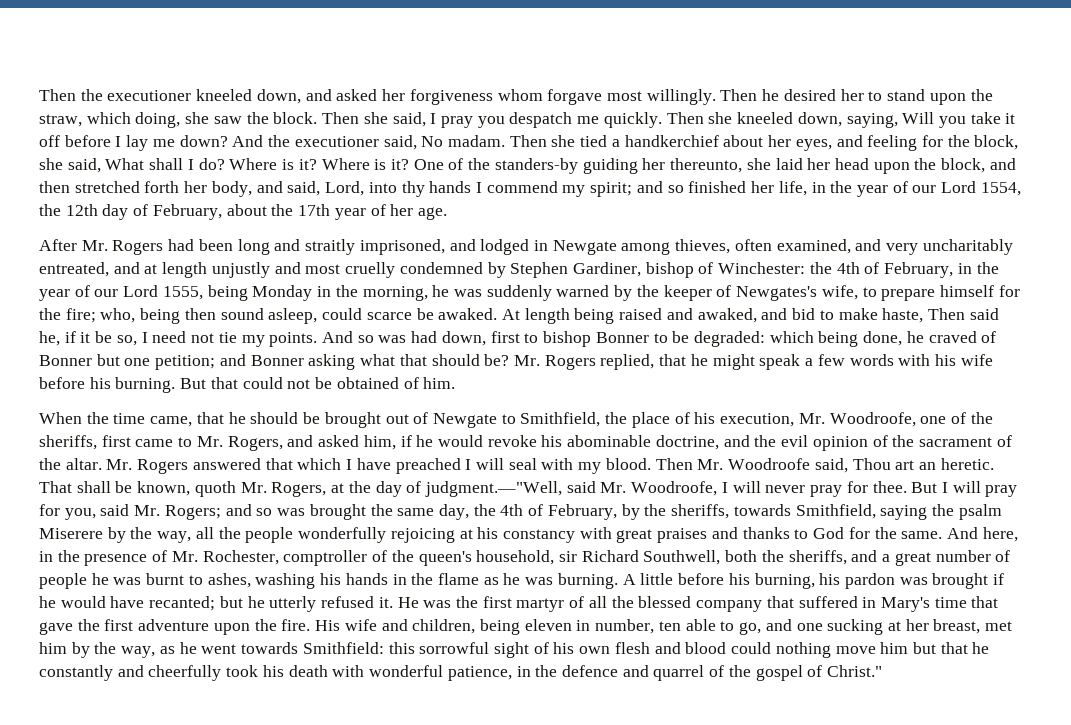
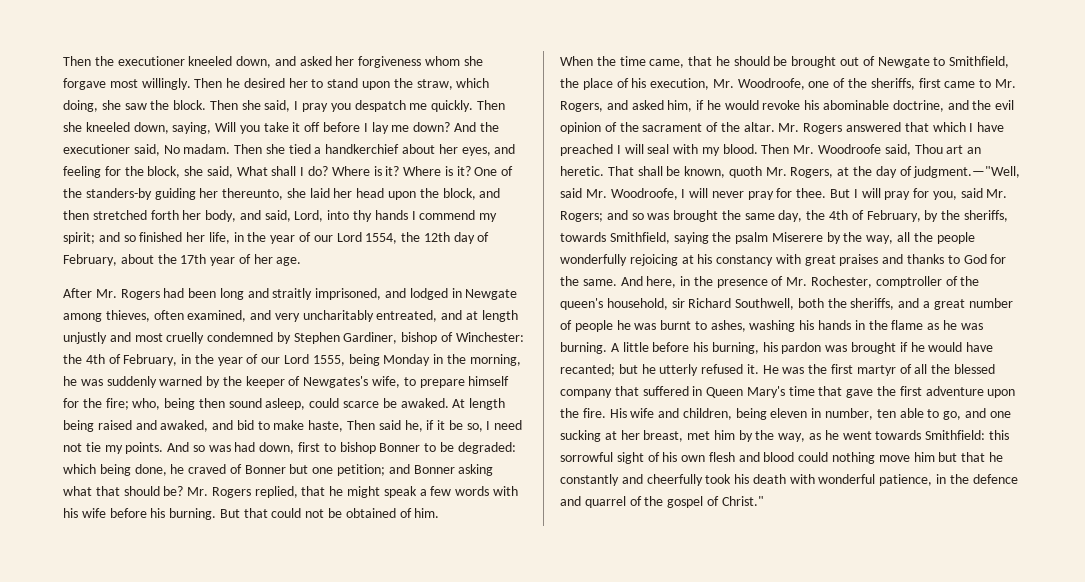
- Then the executioner kneeled down, and asked her forgiveness whom forgave most willingly.
+ Then the executioner kneeled down, and asked her forgiveness whom she forgave most willingly.
- He was the first martyr of all the blessed company that suffered in Mary's time that gave the first adventure upon the fire.
+ He was the first martyr of all the blessed company that suffered in Queen Mary's time that gave the first adventure upon the fire.

